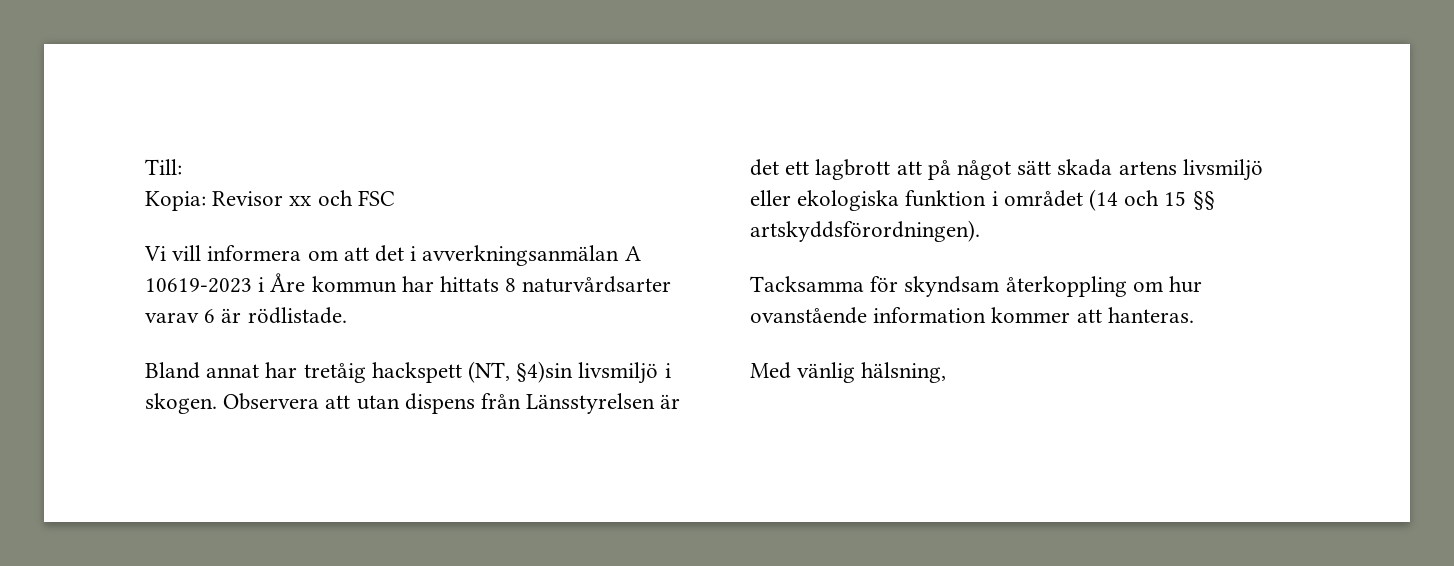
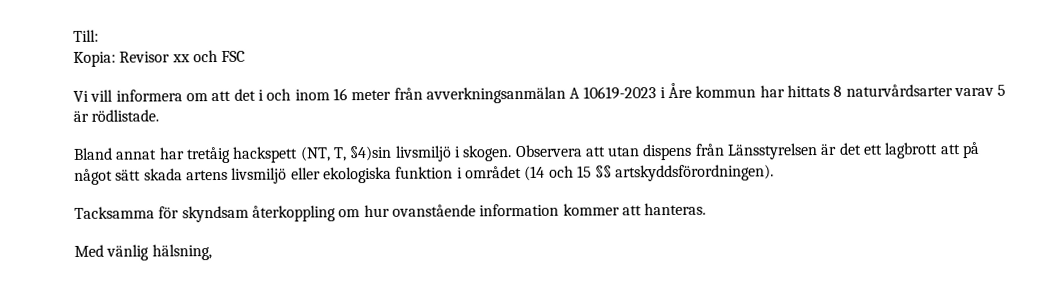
- Vi vill informera om att det i avverkningsanmälan A 10619-2023 i Åre kommun har hittats 8 naturvårdsarter varav 6 är rödlistade.
+ Vi vill informera om att det i och inom 16 meter från avverkningsanmälan A 10619-2023 i Åre kommun har hittats 8 naturvårdsarter varav 5 är rödlistade.
- Bland annat har tretåig hackspett (NT, §4)sin livsmiljö i skogen.
+ Bland annat har tretåig hackspett (NT, T, §4)sin livsmiljö i skogen.

